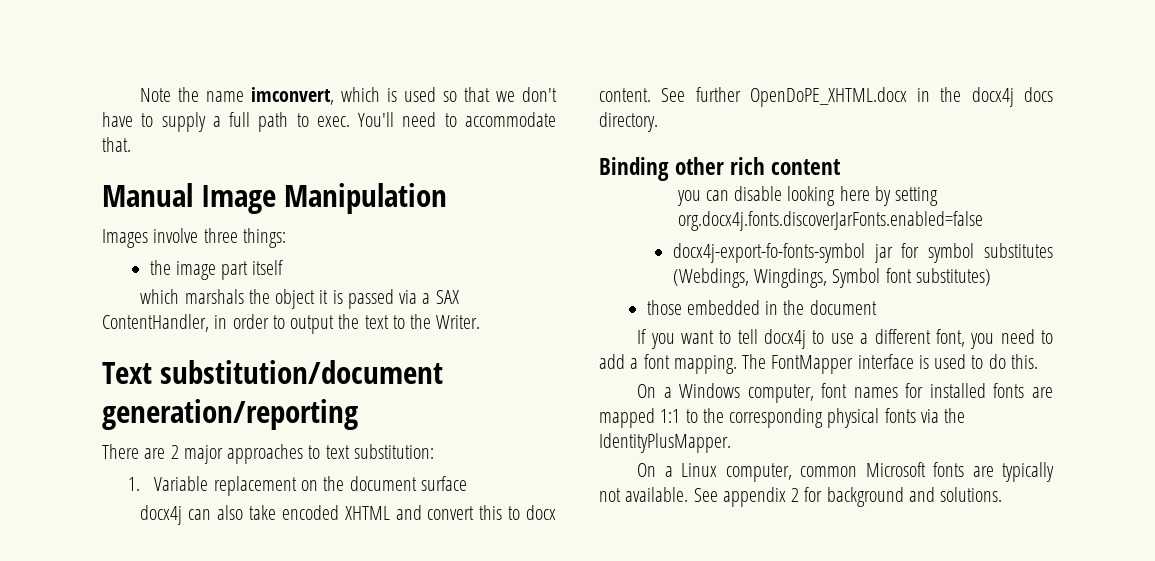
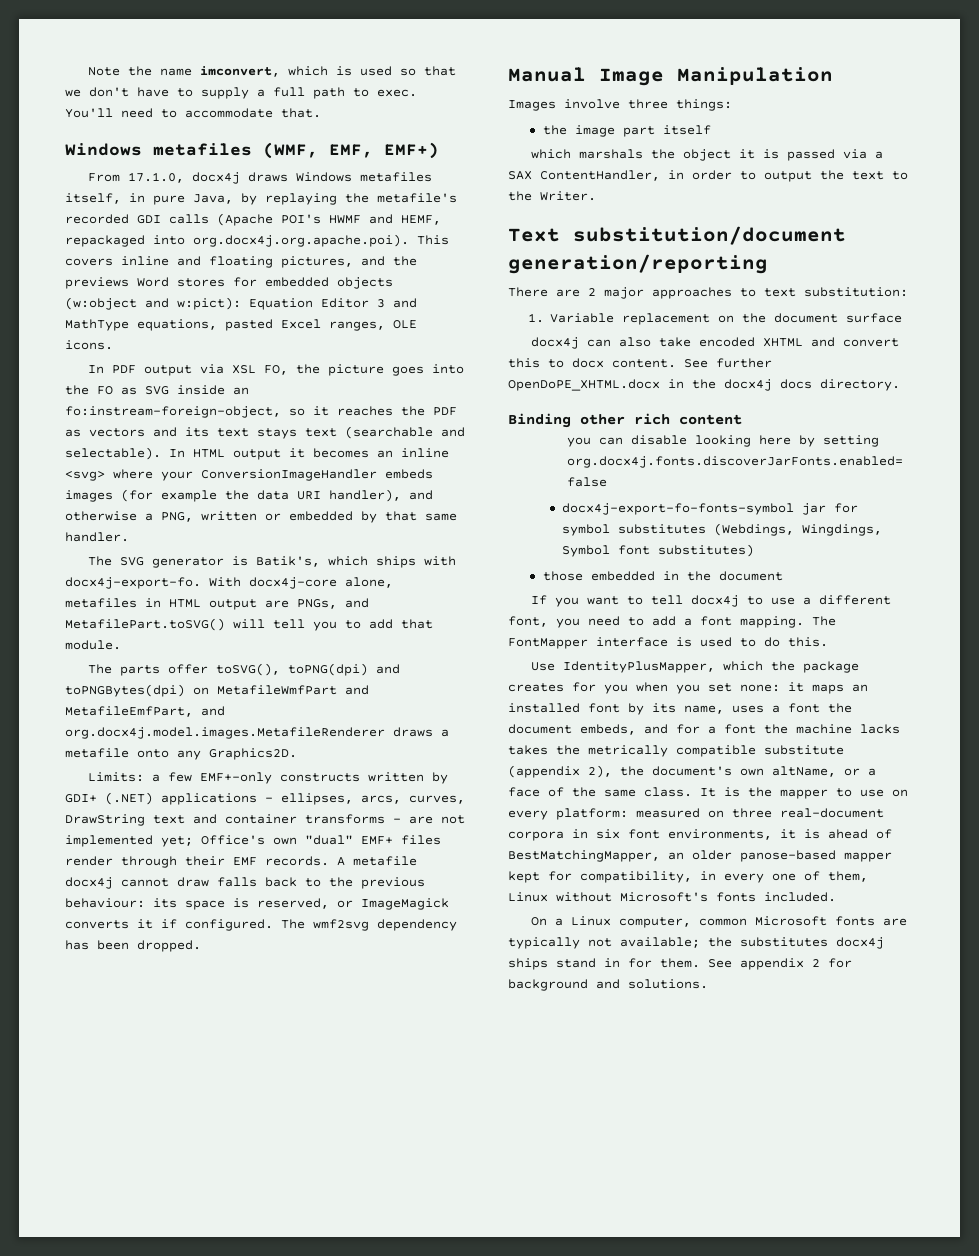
+ Windows metafiles (WMF, EMF, EMF+)
+ From 17.1.0, docx4j draws Windows metafiles itself, in pure Java, by replaying the metafile's recorded GDI calls (Apache POI's HWMF and HEMF, repackaged into org.docx4j.org.apache.poi). This covers inline and floating pictures, and the previews Word stores for embedded objects (w:object and w:pict): Equation Editor 3 and MathType equations, pasted Excel ranges, OLE icons.
+ In PDF output via XSL FO, the picture goes into the FO as SVG inside an fo:instream-foreign-object, so it reaches the PDF as vectors and its text stays text (searchable and selectable). In HTML output it becomes an inline <svg> where your ConversionImageHandler embeds images (for example the data URI handler), and otherwise a PNG, written or embedded by that same handler.
+ The SVG generator is Batik's, which ships with docx4j-export-fo. With docx4j-core alone, metafiles in HTML output are PNGs, and MetafilePart.toSVG() will tell you to add that module.
+ The parts offer toSVG(), toPNG(dpi) and toPNGBytes(dpi) on MetafileWmfPart and MetafileEmfPart, and org.docx4j.model.images.MetafileRenderer draws a metafile onto any Graphics2D.
+ Limits: a few EMF+-only constructs written by GDI+ (.NET) applications - ellipses, arcs, curves, DrawString text and container transforms - are not implemented yet; Office's own "dual" EMF+ files render through their EMF records. A metafile docx4j cannot draw falls back to the previous behaviour: its space is reserved, or ImageMagick converts it if configured. The wmf2svg dependency has been dropped.
- On a Windows computer, font names for installed fonts are mapped 1:1 to the corresponding physical fonts via the IdentityPlusMapper.
+ Use IdentityPlusMapper, which the package creates for you when you set none: it maps an installed font by its name, uses a font the document embeds, and for a font the machine lacks takes the metrically compatible substitute (appendix 2), the document's own altName, or a face of the same class. It is the mapper to use on every platform: measured on three real-document corpora in six font environments, it is ahead of BestMatchingMapper, an older panose-based mapper kept for compatibility, in every one of them, Linux without Microsoft's fonts included.
- On a Linux computer, common Microsoft fonts are typically not available.
+ On a Linux computer, common Microsoft fonts are typically not available; the substitutes docx4j ships stand in for them.

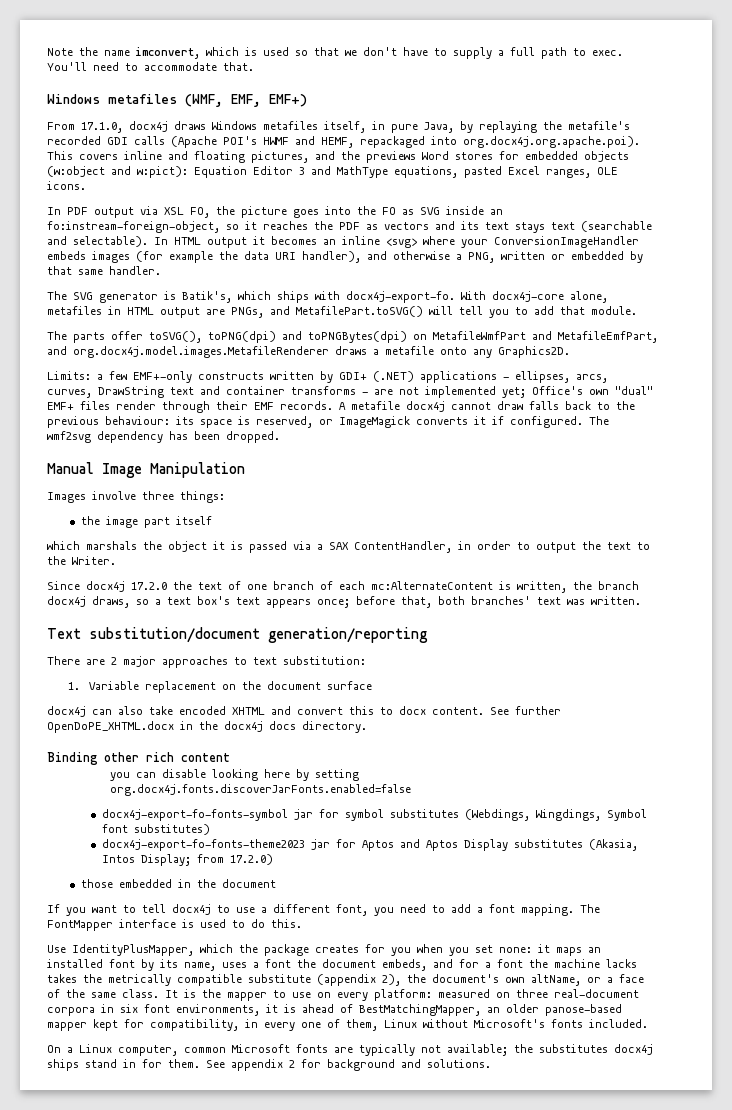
+ Since docx4j 17.2.0 the text of one branch of each mc:AlternateContent is written, the branch docx4j draws, so a text box's text appears once; before that, both branches' text was written.
+ docx4j-export-fo-fonts-theme2023 jar for Aptos and Aptos Display substitutes (Akasia, Intos Display; from 17.2.0)

